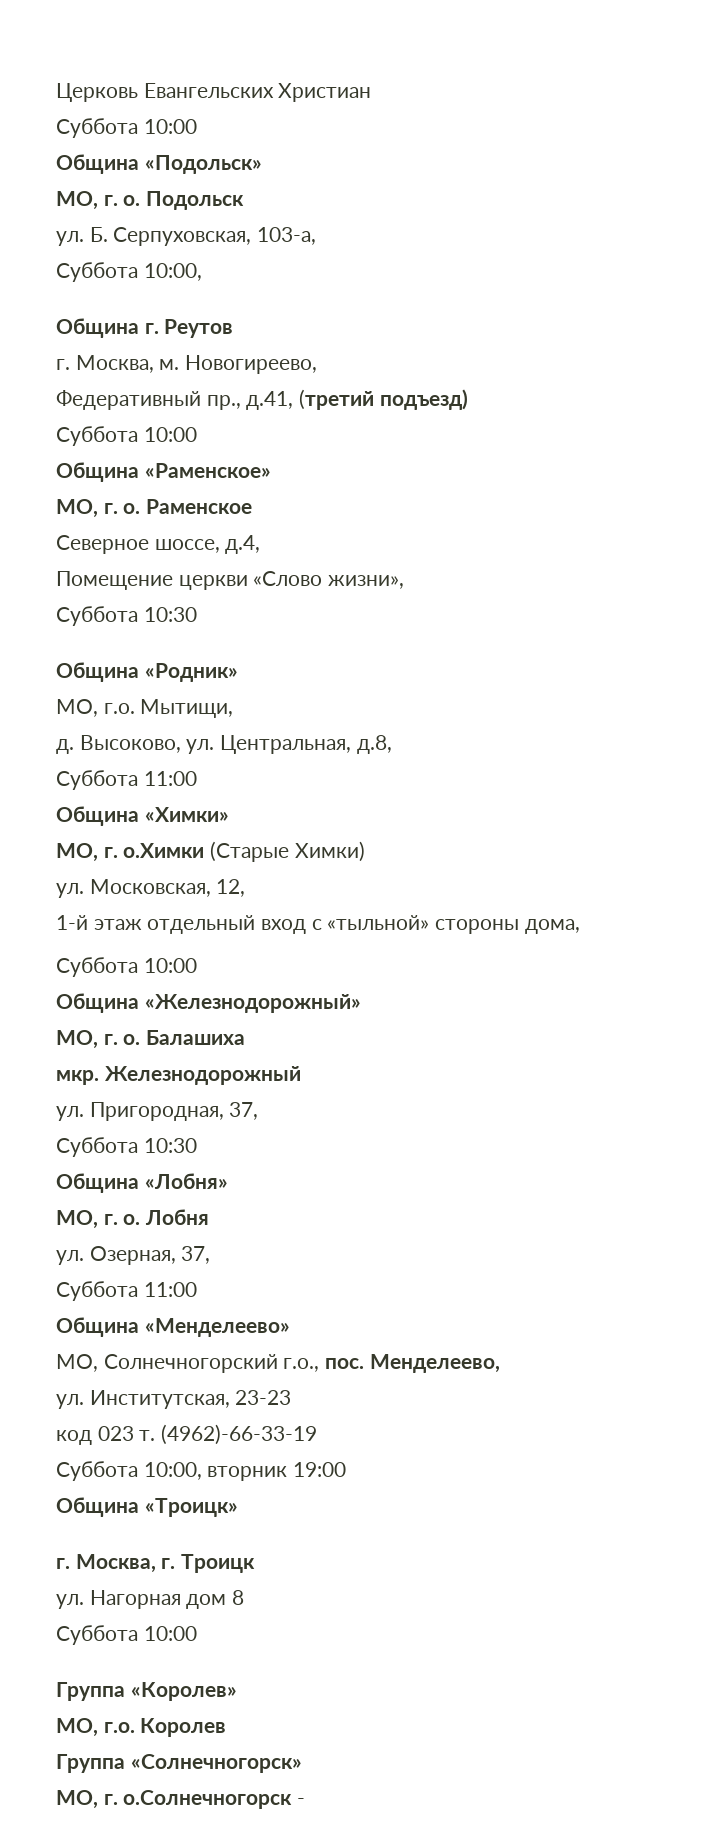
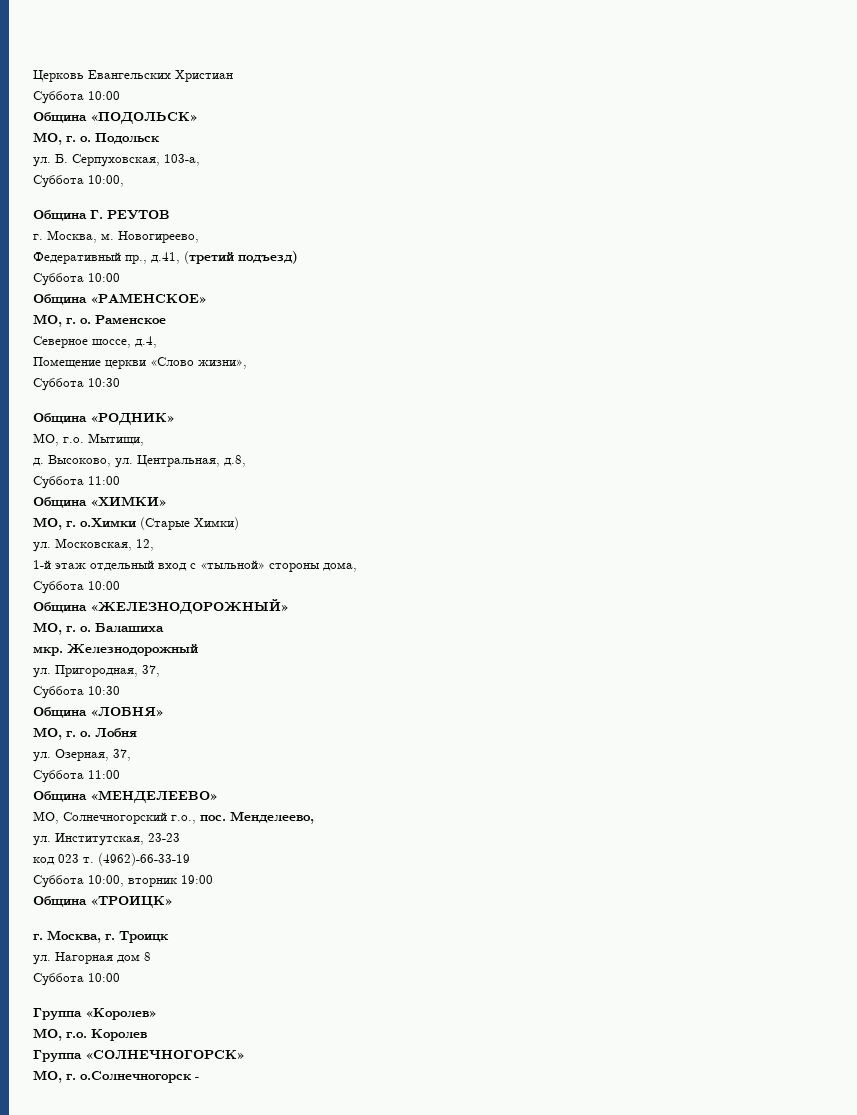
- Община «Подольск»
+ Община «ПОДОЛЬСК»
- Община г. Реутов
+ Община Г. РЕУТОВ
- Община «Раменское»
+ Община «РАМЕНСКОЕ»
- Община «Родник»
+ Община «РОДНИК»
- Община «Химки»
+ Община «ХИМКИ»
- Община «Железнодорожный»
+ Община «ЖЕЛЕЗНОДОРОЖНЫЙ»
- Община «Лобня»
+ Община «ЛОБНЯ»
- Община «Менделеево»
+ Община «МЕНДЕЛЕЕВО»
- Община «Троицк»
+ Община «ТРОИЦК»
- Группа «Солнечногорск»
+ Группа «СОЛНЕЧНОГОРСК»

